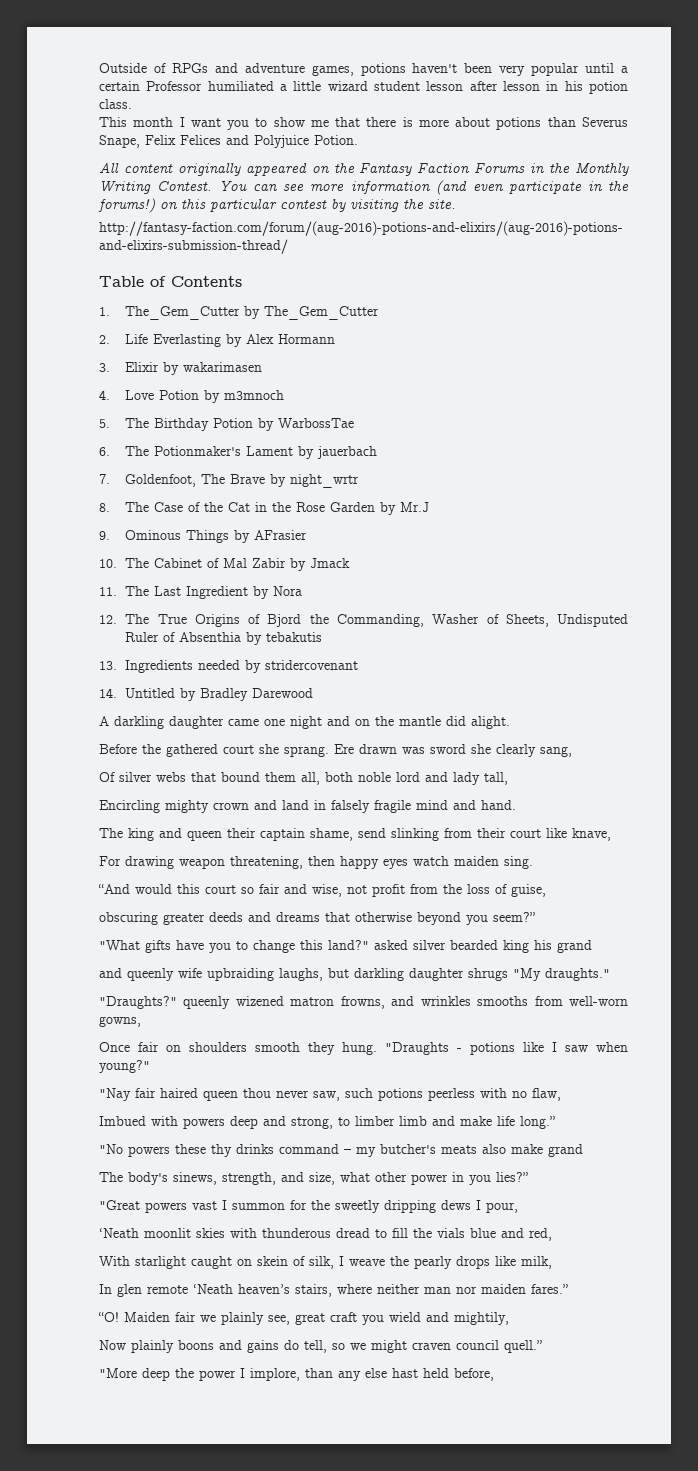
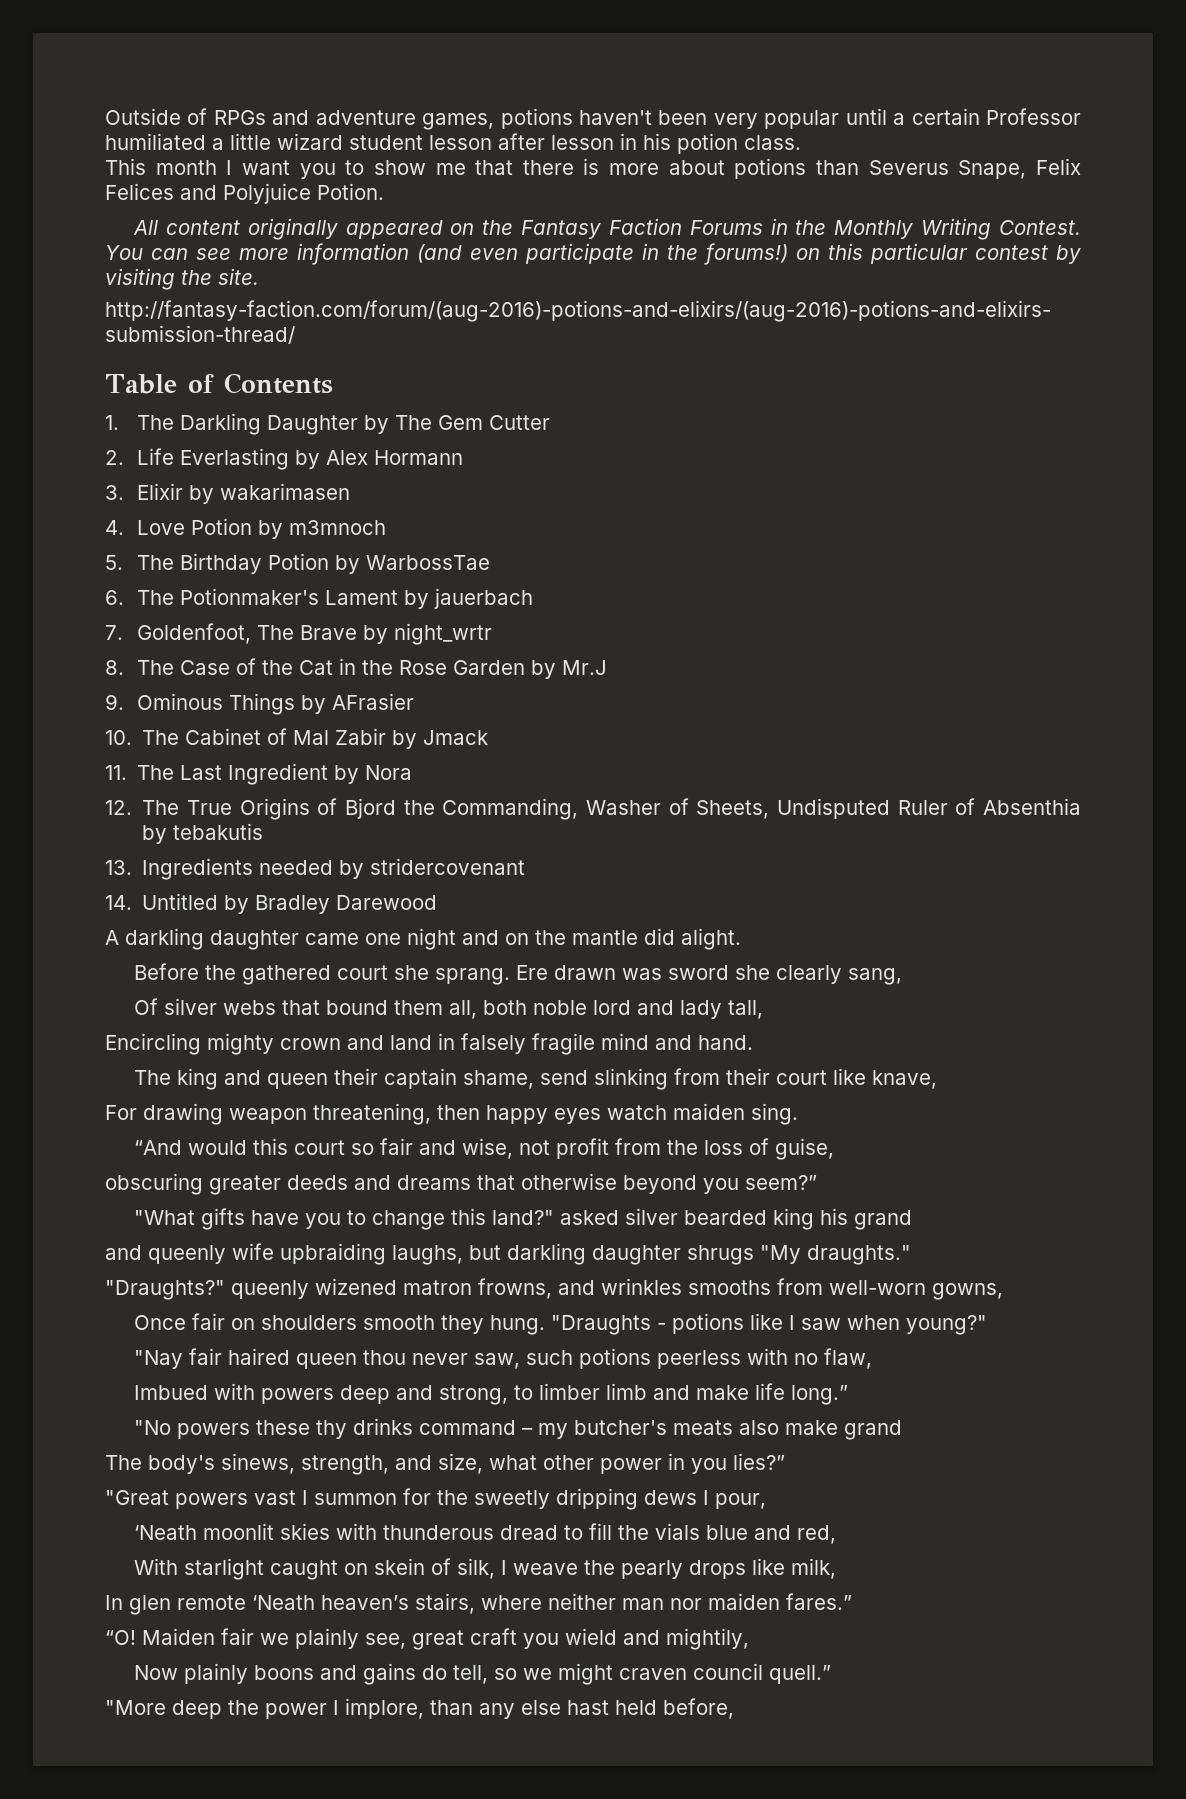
- 1. The_Gem_Cutter by The_Gem_Cutter
+ 1. The Darkling Daughter by The Gem Cutter

